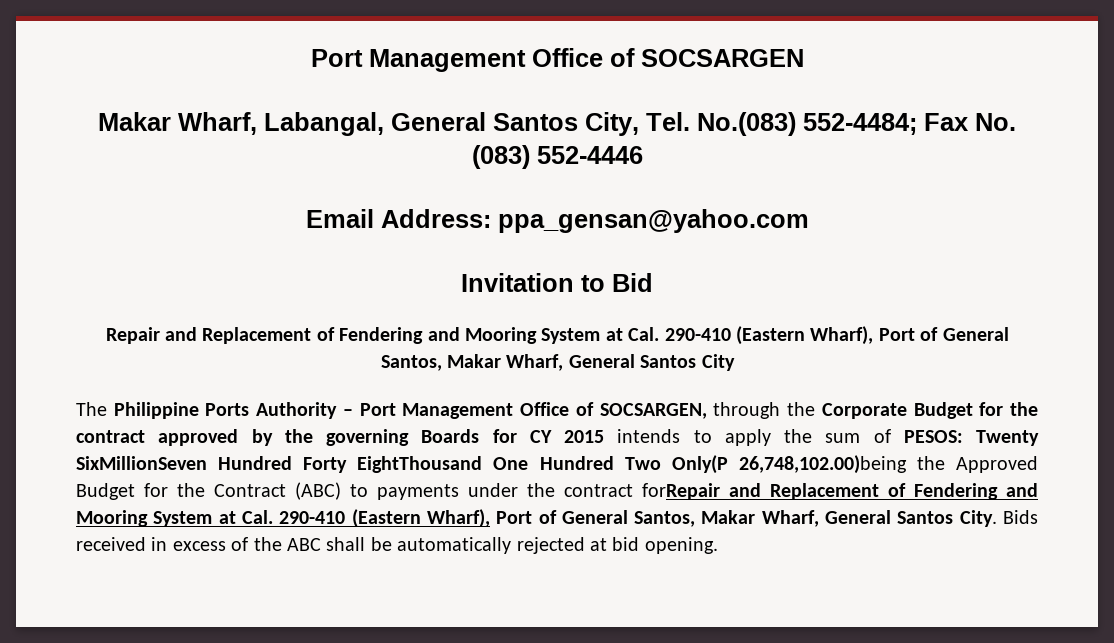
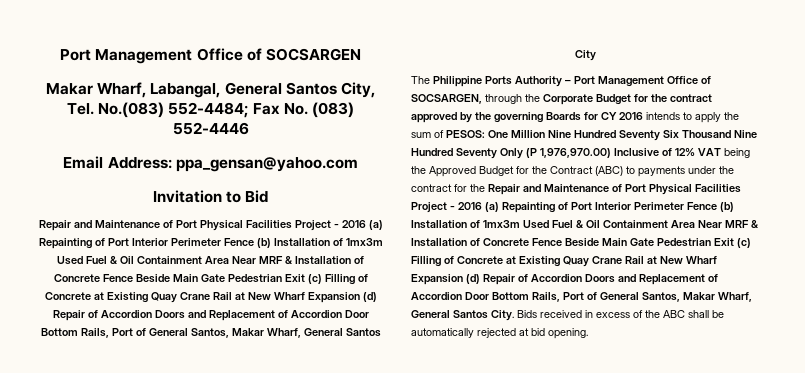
- Repair and Replacement of Fendering and Mooring System at Cal. 290-410 (Eastern Wharf), Port of General Santos, Makar Wharf, General Santos City
+ Repair and Maintenance of Port Physical Facilities Project - 2016 (a) Repainting of Port Interior Perimeter Fence (b) Installation of 1mx3m Used Fuel & Oil Containment Area Near MRF & Installation of Concrete Fence Beside Main Gate Pedestrian Exit (c) Filling of Concrete at Existing Quay Crane Rail at New Wharf Expansion (d) Repair of Accordion Doors and Replacement of Accordion Door Bottom Rails, Port of General Santos, Makar Wharf, General Santos City
- The Philippine Ports Authority – Port Management Office of SOCSARGEN, through the Corporate Budget for the contract approved by the governing Boards for CY 2015 intends to apply the sum of PESOS: Twenty SixMillionSeven Hundred Forty EightThousand One Hundred Two Only(P 26,748,102.00)being the Approved Budget for the Contract (ABC) to payments under the contract forRepair and Replacement of Fendering and Mooring System at Cal. 290-410 (Eastern Wharf), Port of General Santos, Makar Wharf, General Santos City.
+ The Philippine Ports Authority – Port Management Office of SOCSARGEN, through the Corporate Budget for the contract approved by the governing Boards for CY 2016 intends to apply the sum of PESOS: One Million Nine Hundred Seventy Six Thousand Nine Hundred Seventy Only (P 1,976,970.00) Inclusive of 12% VAT being the Approved Budget for the Contract (ABC) to payments under the contract for the Repair and Maintenance of Port Physical Facilities Project - 2016 (a) Repainting of Port Interior Perimeter Fence (b) Installation of 1mx3m Used Fuel & Oil Containment Area Near MRF & Installation of Concrete Fence Beside Main Gate Pedestrian Exit (c) Filling of Concrete at Existing Quay Crane Rail at New Wharf Expansion (d) Repair of Accordion Doors and Replacement of Accordion Door Bottom Rails, Port of General Santos, Makar Wharf, General Santos City.

